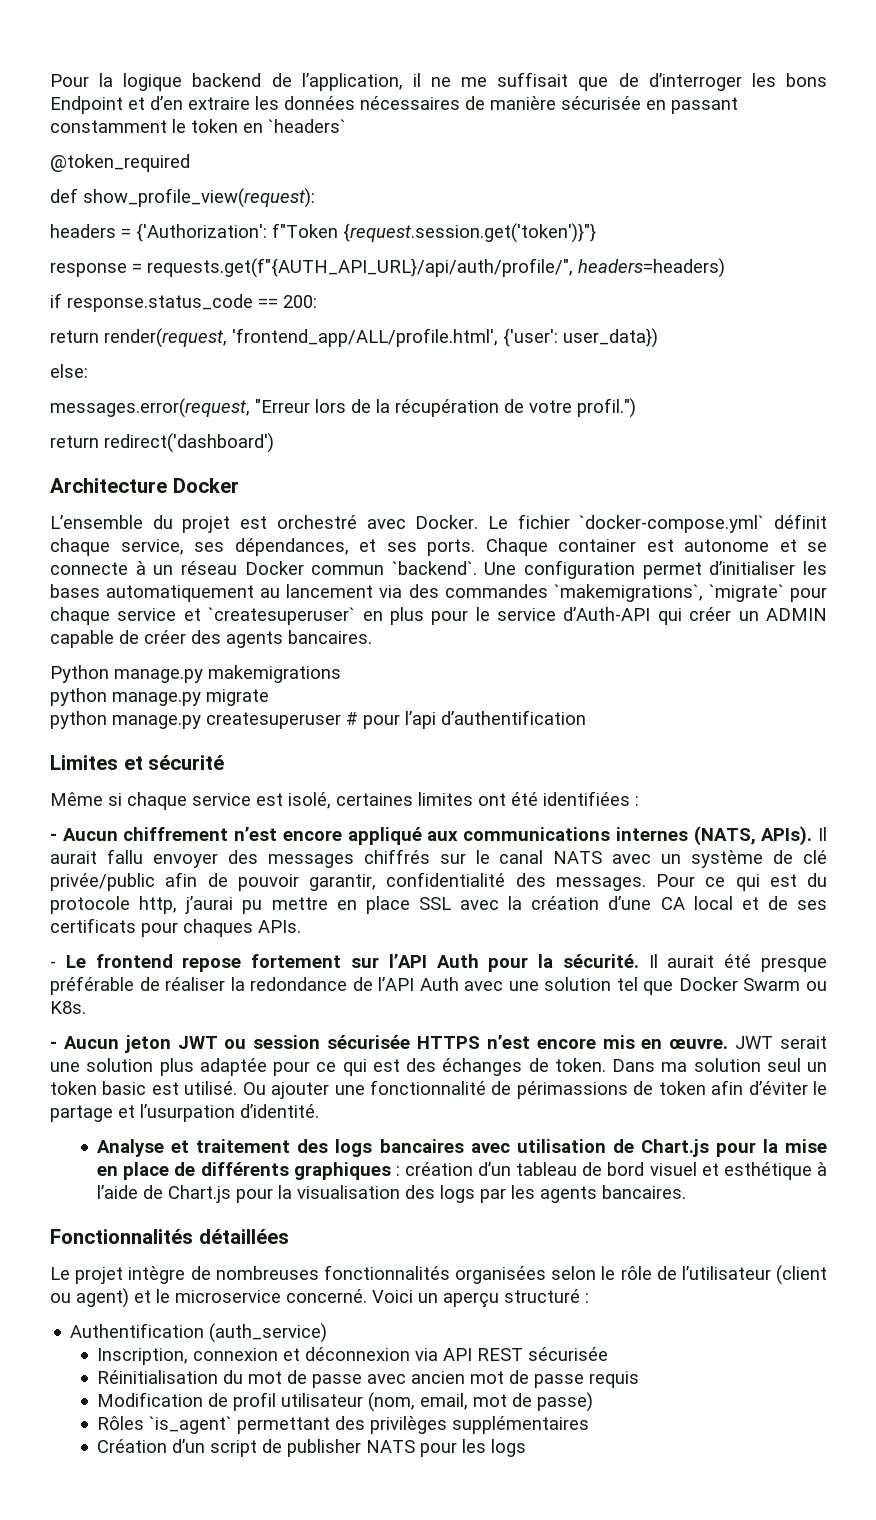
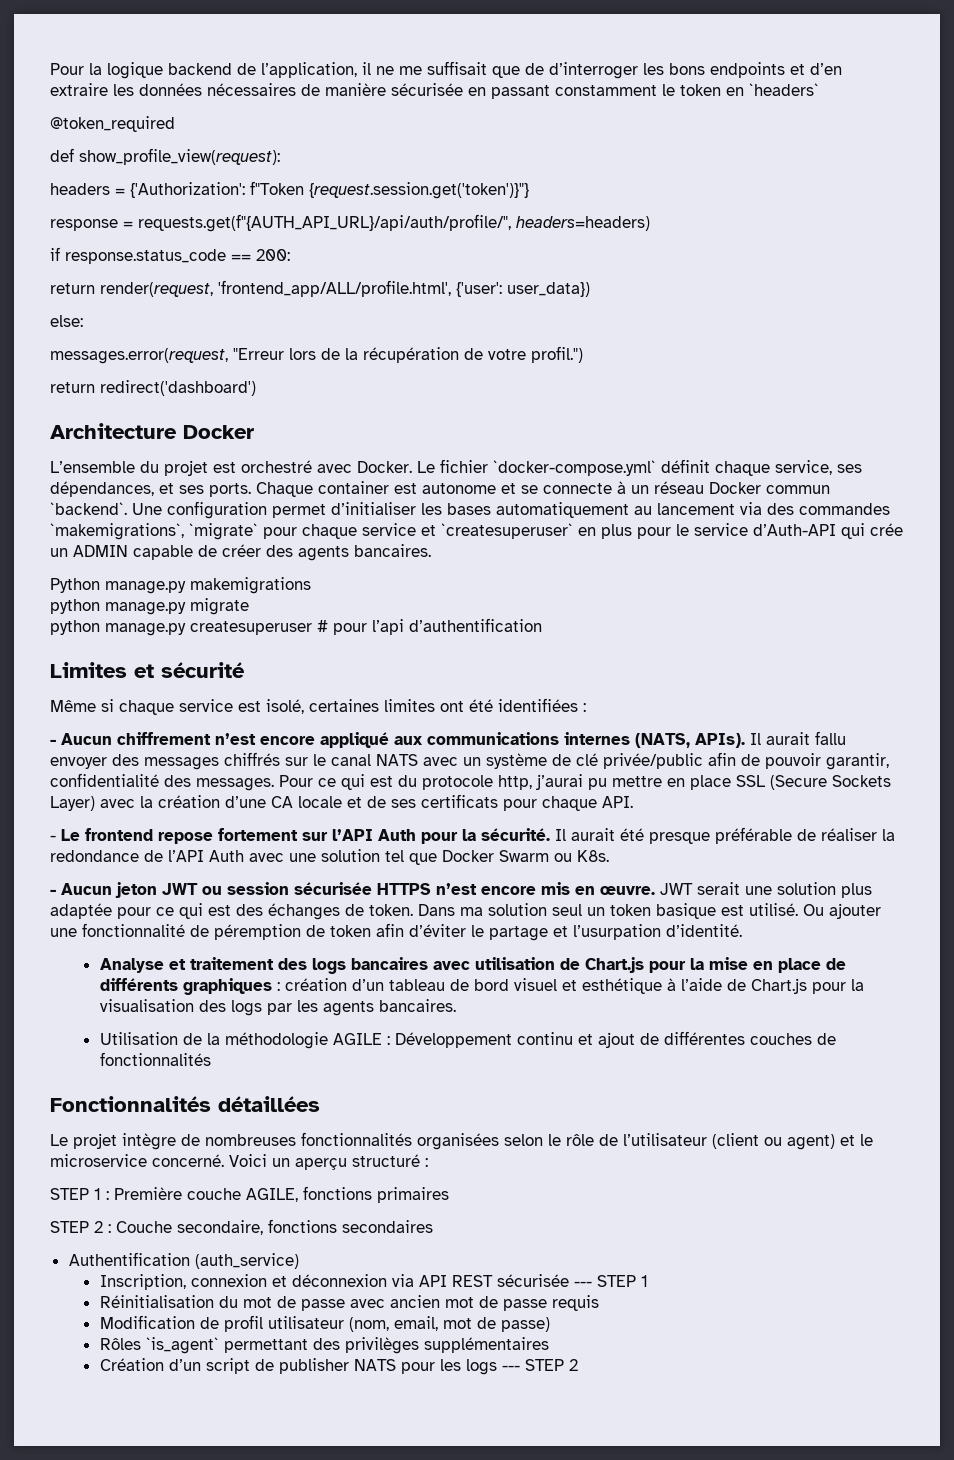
- Pour la logique backend de l’application, il ne me suffisait que de d’interroger les bons Endpoint et d’en extraire les données nécessaires de manière sécurisée en passant constamment le token en `headers`
+ Pour la logique backend de l’application, il ne me suffisait que de d’interroger les bons endpoints et d’en extraire les données nécessaires de manière sécurisée en passant constamment le token en `headers`
- Une configuration permet d’initialiser les bases automatiquement au lancement via des commandes `makemigrations`, `migrate` pour chaque service et `createsuperuser` en plus pour le service d’Auth-API qui créer un ADMIN capable de créer des agents bancaires.
+ Une configuration permet d’initialiser les bases automatiquement au lancement via des commandes `makemigrations`, `migrate` pour chaque service et `createsuperuser` en plus pour le service d’Auth-API qui crée un ADMIN capable de créer des agents bancaires.
- Pour ce qui est du protocole http, j’aurai pu mettre en place SSL avec la création d’une CA local et de ses certificats pour chaques APIs.
+ Pour ce qui est du protocole http, j’aurai pu mettre en place SSL (Secure Sockets Layer) avec la création d’une CA locale et de ses certificats pour chaque API.
- Dans ma solution seul un token basic est utilisé.
+ Dans ma solution seul un token basique est utilisé.
- Ou ajouter une fonctionnalité de périmassions de token afin d’éviter le partage et l’usurpation d’identité.
+ Ou ajouter une fonctionnalité de péremption de token afin d’éviter le partage et l’usurpation d’identité.
+ Utilisation de la méthodologie AGILE : Développement continu et ajout de différentes couches de fonctionnalités
+ STEP 1 : Première couche AGILE, fonctions primaires
+ STEP 2 : Couche secondaire, fonctions secondaires
- Inscription, connexion et déconnexion via API REST sécurisée
+ Inscription, connexion et déconnexion via API REST sécurisée --- STEP 1
- Création d’un script de publisher NATS pour les logs
+ Création d’un script de publisher NATS pour les logs --- STEP 2

